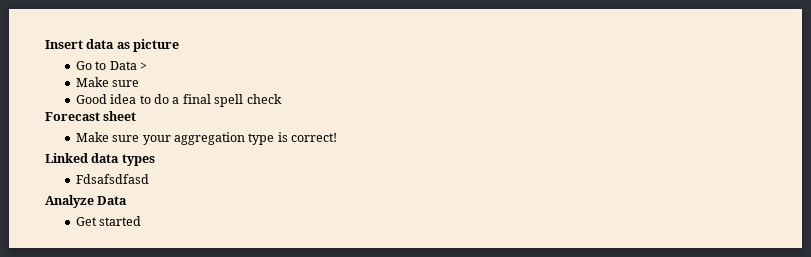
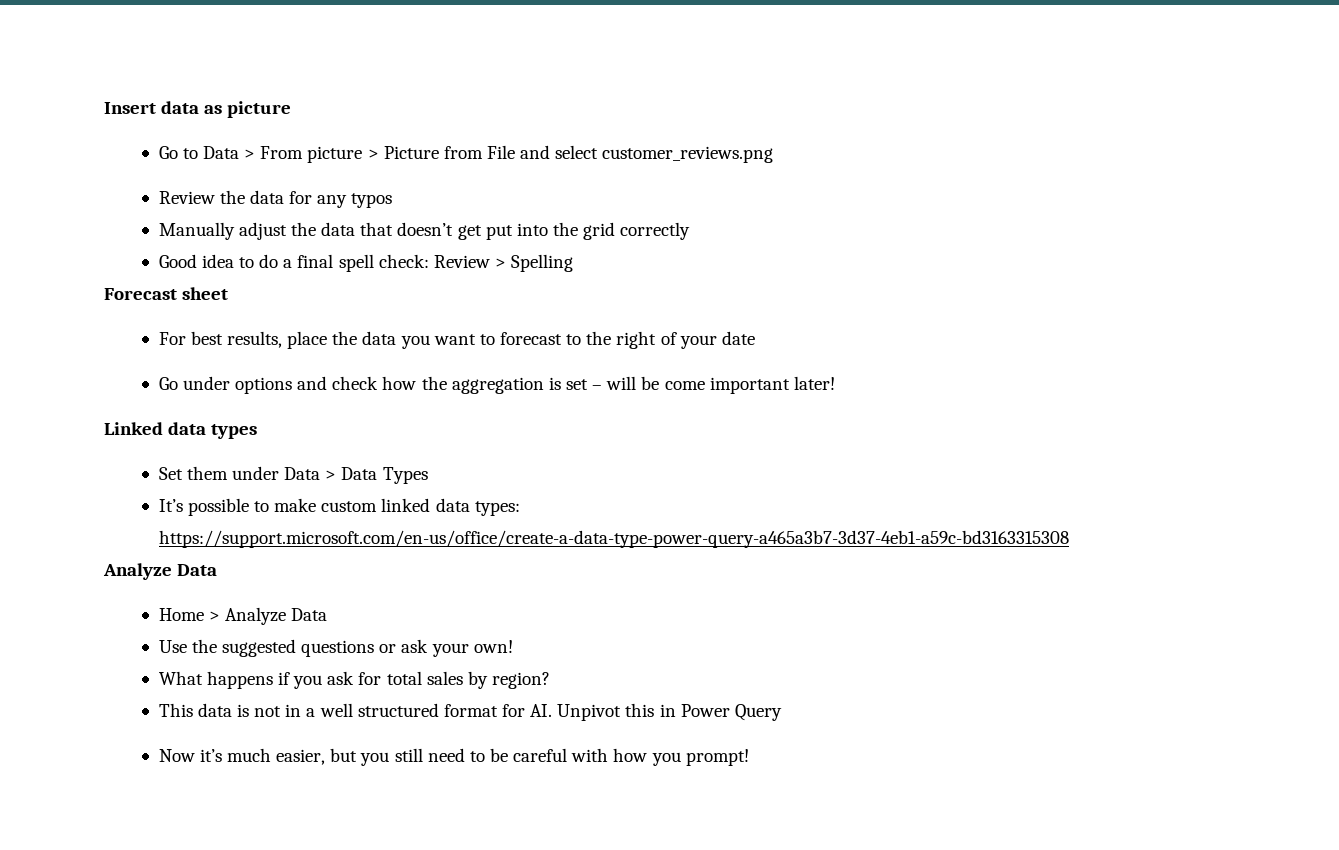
- Go to Data >
- Make sure
+ Go to Data > From picture > Picture from File and select customer_reviews.png
+ Review the data for any typos
+ Manually adjust the data that doesn’t get put into the grid correctly
- Good idea to do a final spell check
+ Good idea to do a final spell check: Review > Spelling
  Forecast sheet
- Make sure your aggregation type is correct!
+ For best results, place the data you want to forecast to the right of your date
+ Go under options and check how the aggregation is set – will be come important later!
  Linked data types
- Fdsafsdfasd
+ Set them under Data > Data Types
+ It’s possible to make custom linked data types: https://support.microsoft.com/en-us/office/create-a-data-type-power-query-a465a3b7-3d37-4eb1-a59c-bd3163315308
  Analyze Data
- Get started
+ Home > Analyze Data
+ Use the suggested questions or ask your own!
+ What happens if you ask for total sales by region?
+ This data is not in a well structured format for AI. Unpivot this in Power Query
+ Now it’s much easier, but you still need to be careful with how you prompt!

